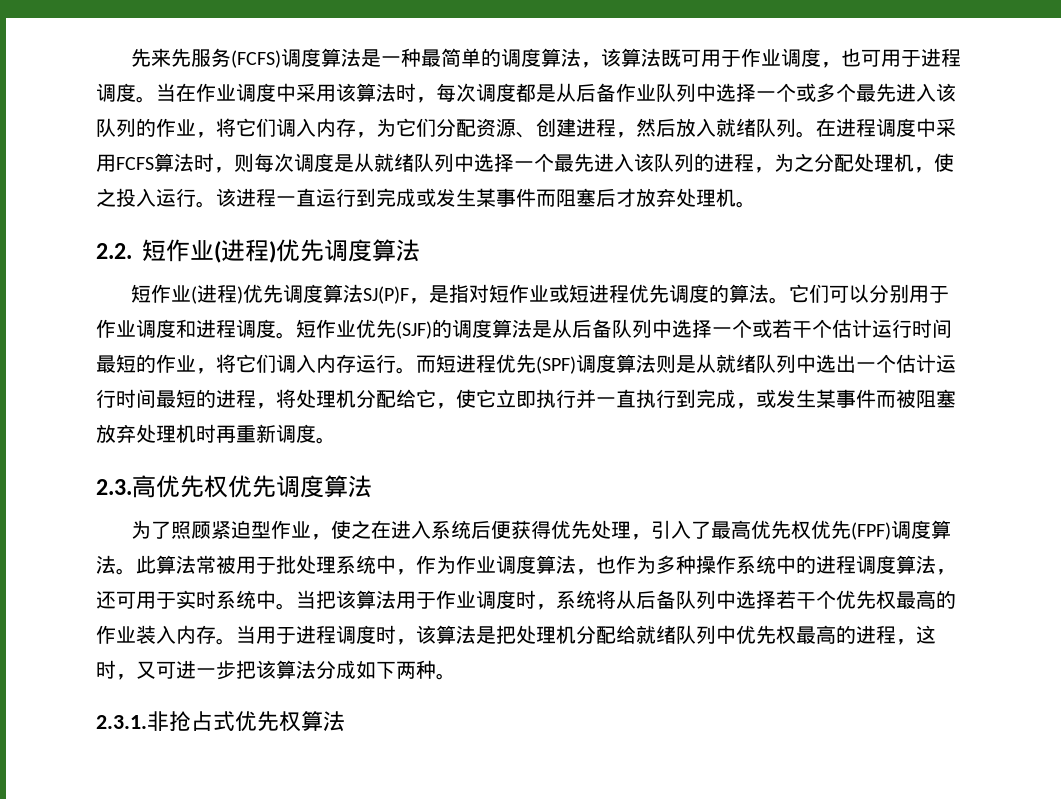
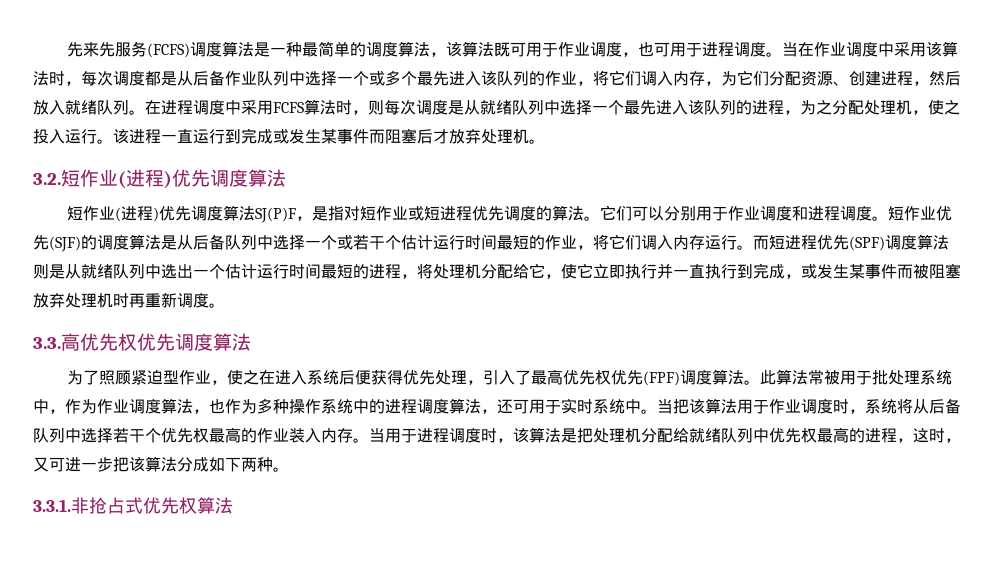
- 2.2.短作业(进程)优先调度算法
+ 3.2.短作业(进程)优先调度算法
- 2.3.高优先权优先调度算法
+ 3.3.高优先权优先调度算法
- 2.3.1.非抢占式优先权算法
+ 3.3.1.非抢占式优先权算法

